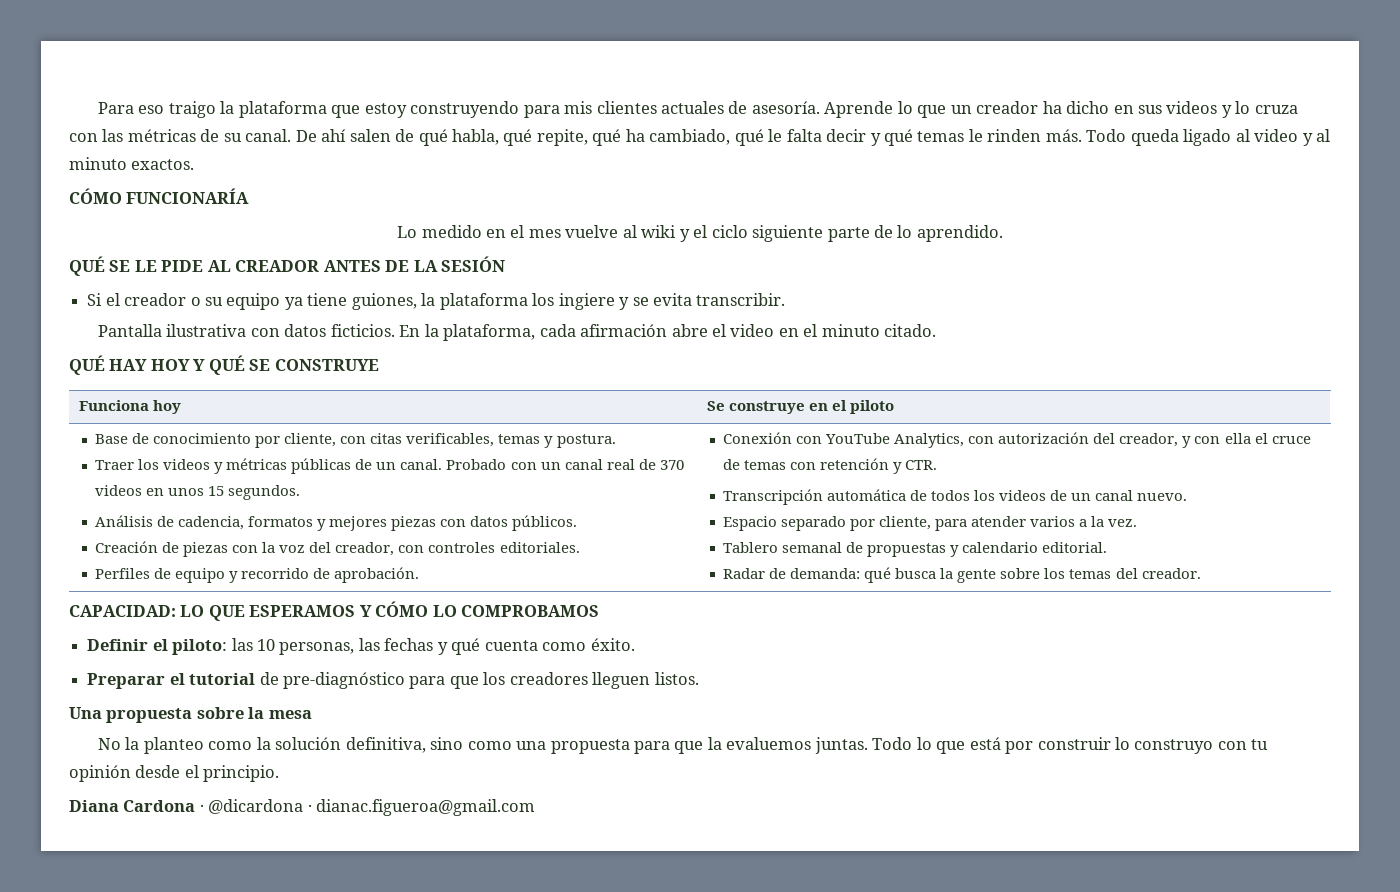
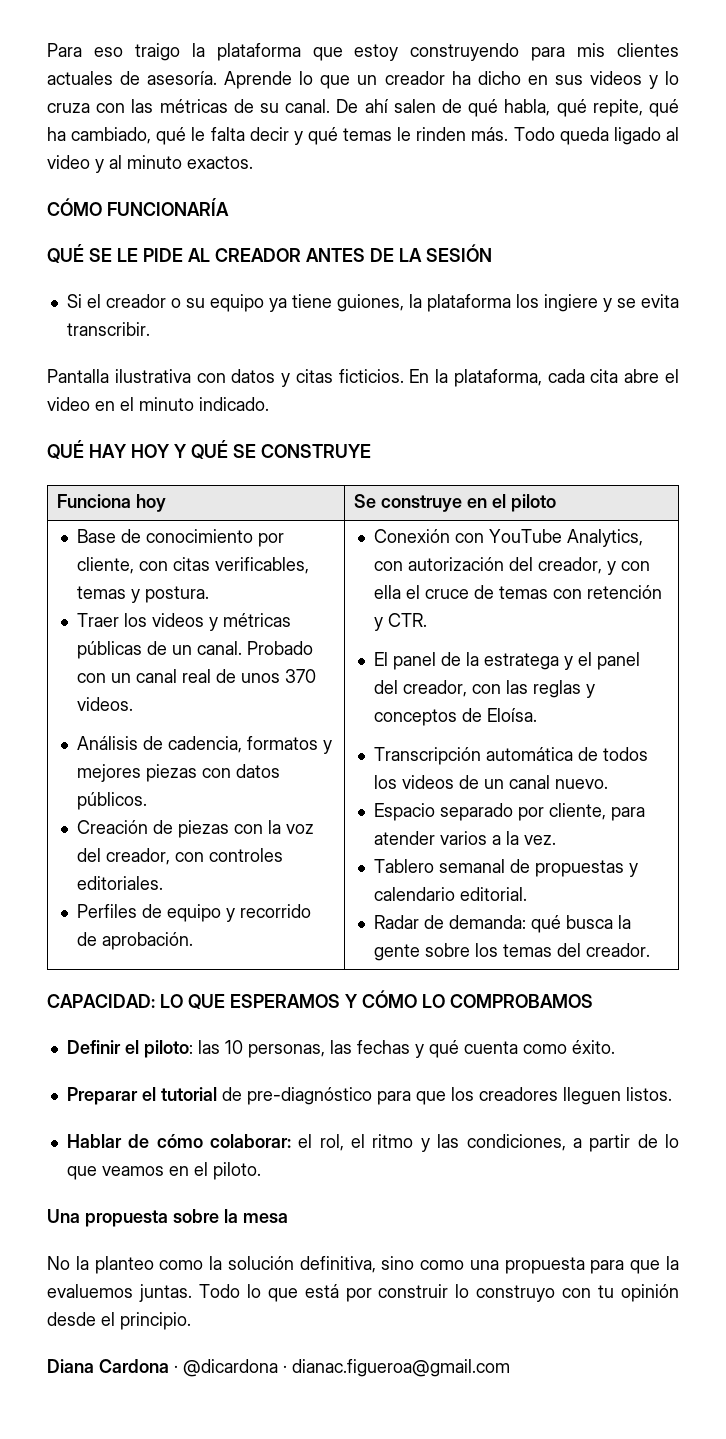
- Lo medido en el mes vuelve al wiki y el ciclo siguiente parte de lo aprendido.
- Pantalla ilustrativa con datos ficticios.
+ Pantalla ilustrativa con datos y citas ficticios.
- En la plataforma, cada afirmación abre el video en el minuto citado.
+ En la plataforma, cada cita abre el video en el minuto indicado.
- Probado con un canal real de 370 videos en unos 15 segundos.
+ Probado con un canal real de unos 370 videos.
+ El panel de la estratega y el panel del creador, con las reglas y conceptos de Eloísa.
+ Hablar de cómo colaborar: el rol, el ritmo y las condiciones, a partir de lo que veamos en el piloto.

